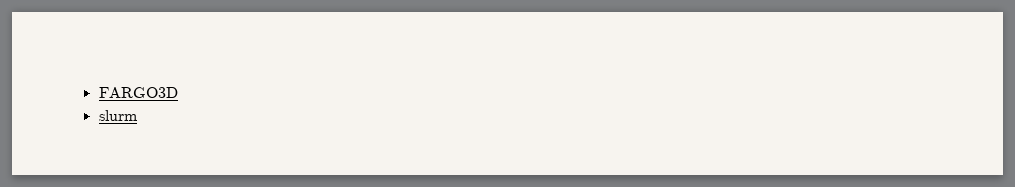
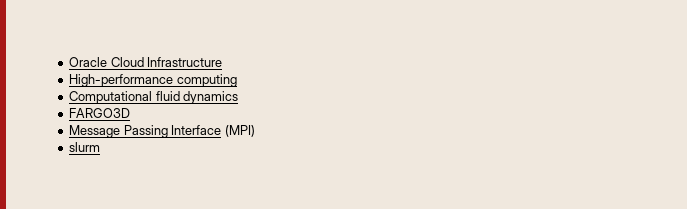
+ Oracle Cloud Infrastructure
+ High-performance computing
+ Computational fluid dynamics
  FARGO3D
+ Message Passing Interface (MPI)

